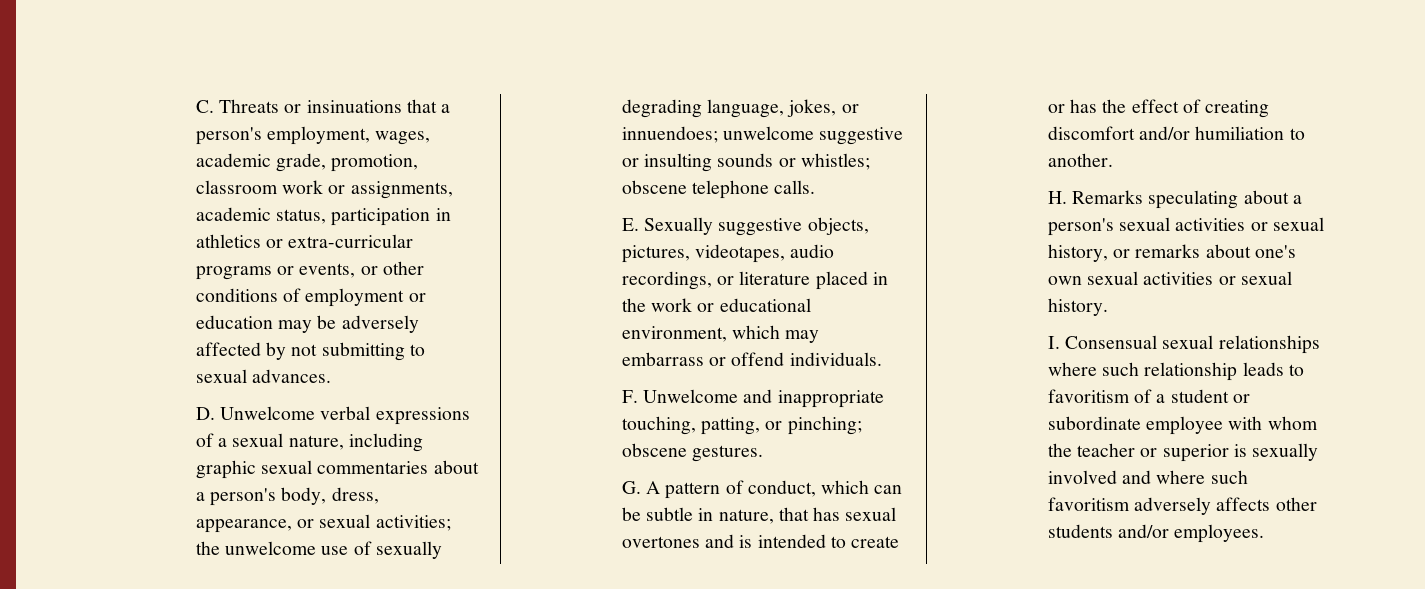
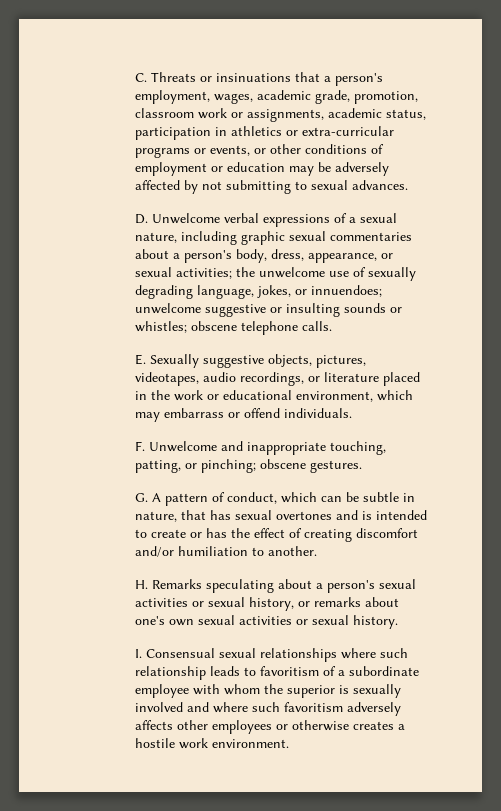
- I. Consensual sexual relationships where such relationship leads to favoritism of a student or subordinate employee with whom the teacher or superior is sexually involved and where such favoritism adversely affects other students and/or employees.
+ I. Consensual sexual relationships where such relationship leads to favoritism of a subordinate employee with whom the superior is sexually involved and where such favoritism adversely affects other employees or otherwise creates a hostile work environment.

